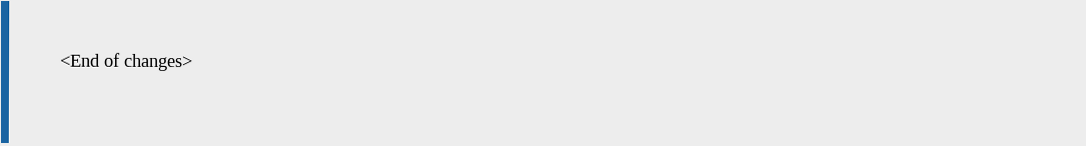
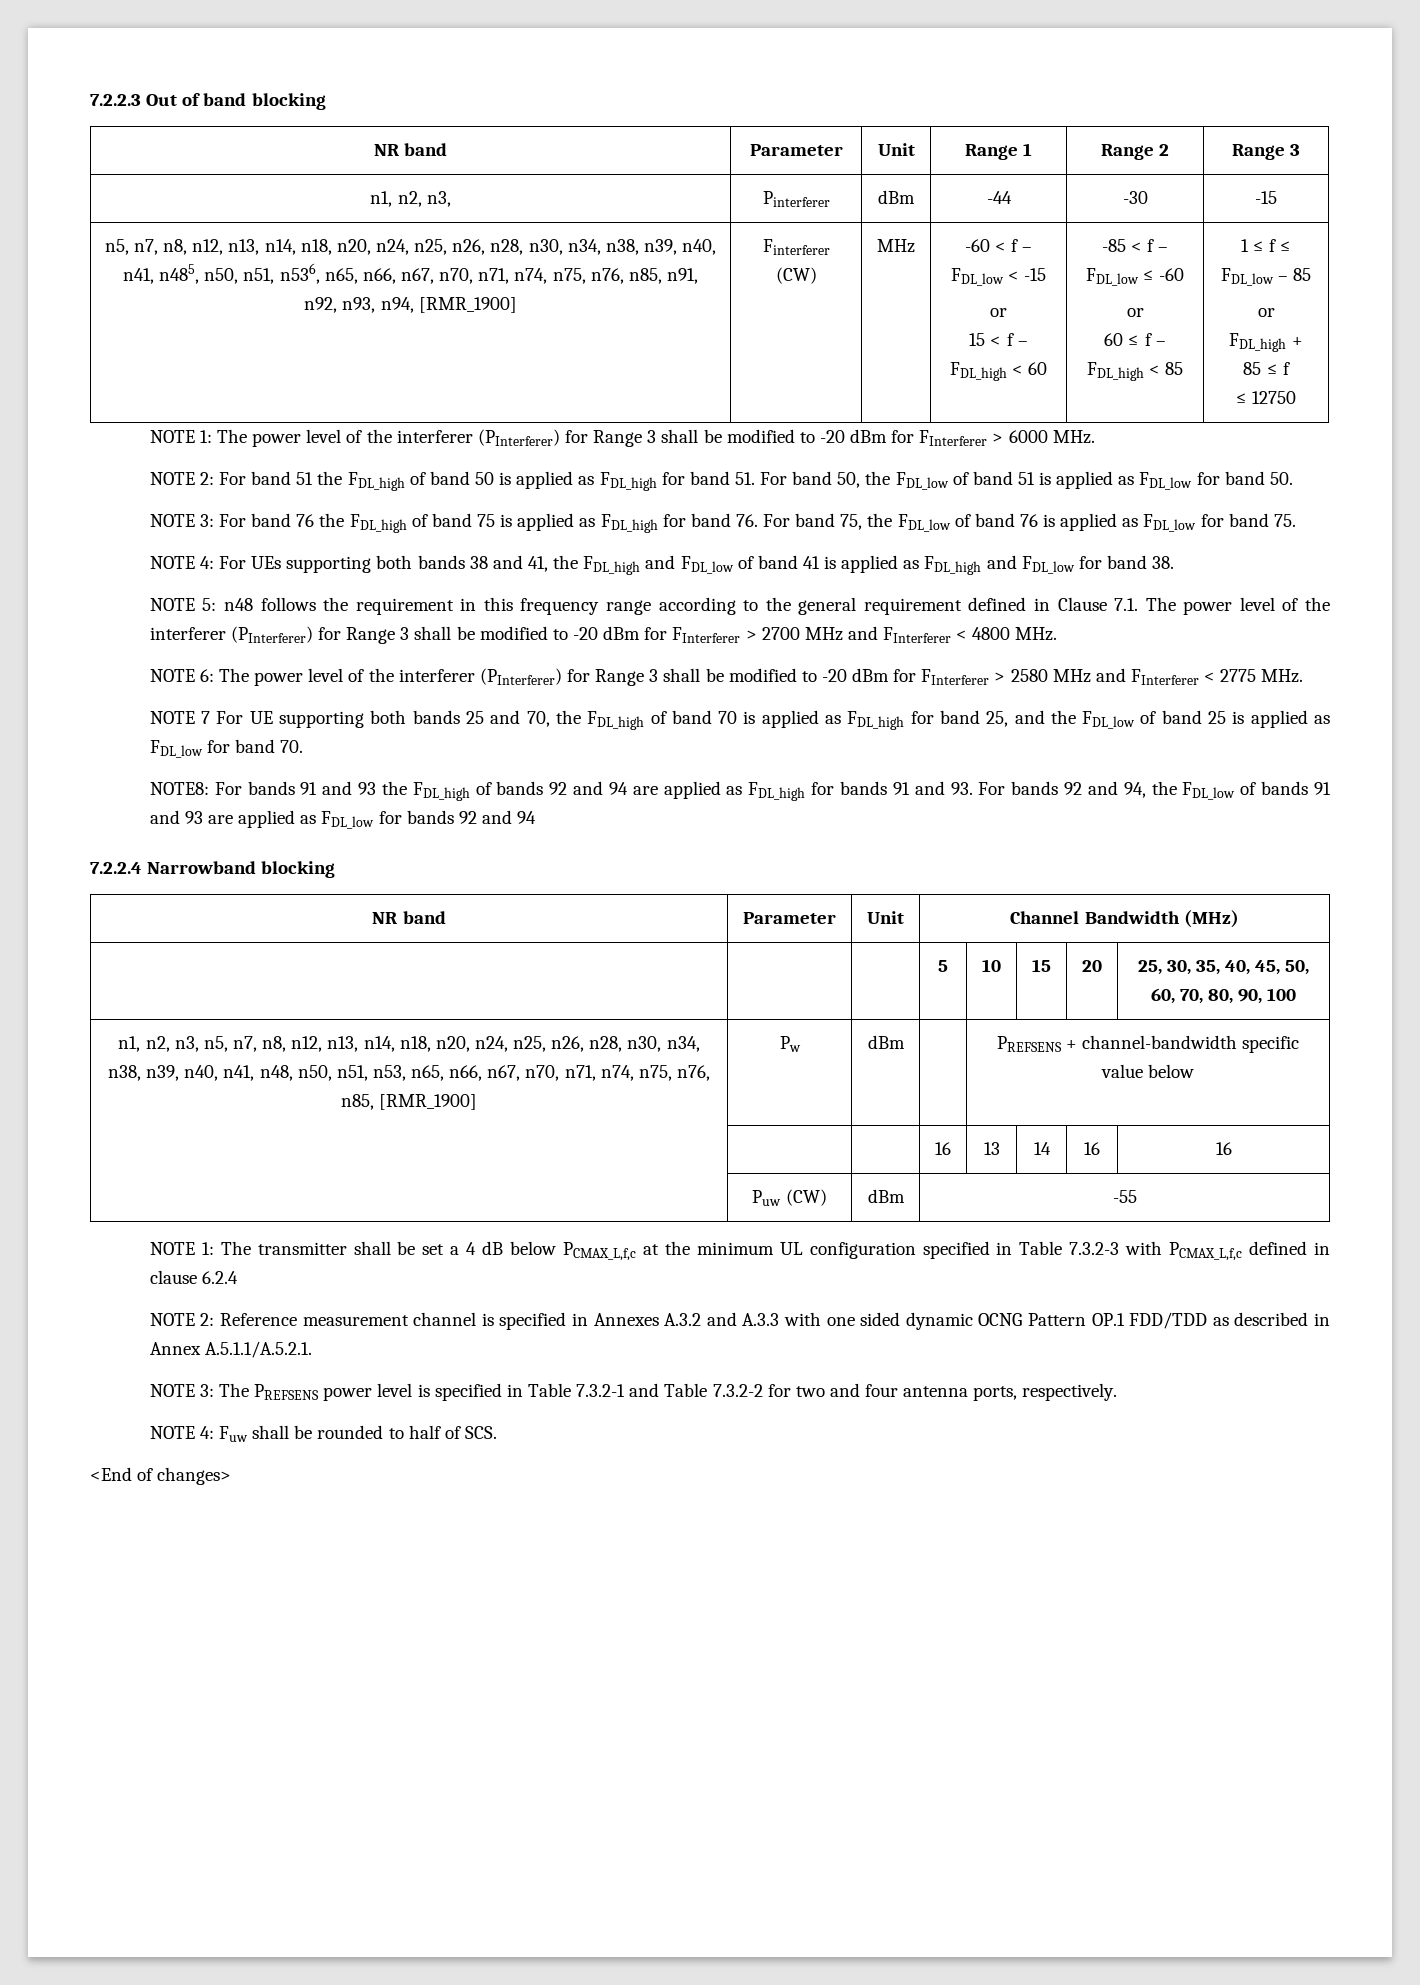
+ 7.2.2.3 Out of band blocking
+ NR band | Parameter | Unit | Range 1 | Range 2 | Range 3
+ n1, n2, n3, | Pinterferer | dBm | -44 | -30 | -15
+ n5, n7, n8, n12, n13, n14, n18, n20, n24, n25, n26, n28, n30, n34, n38, n39, n40, n41, n485, n50, n51, n536, n65, n66, n67, n70, n71, n74, n75, n76, n85, n91, n92, n93, n94, [RMR_1900] | Finterferer (CW) | MHz | -60 < f – FDL_low < -15
+ or
+ 15 < f – FDL_high < 60 | -85 < f – FDL_low ≤ -60
+ or
+ 60 ≤ f – FDL_high < 85 | 1 ≤ f ≤ FDL_low – 85
+ or
+ FDL_high + 85 ≤ f
+ ≤ 12750
+ NOTE 1: The power level of the interferer (PInterferer) for Range 3 shall be modified to -20 dBm for FInterferer > 6000 MHz.
+ NOTE 2: For band 51 the FDL_high of band 50 is applied as FDL_high for band 51. For band 50, the FDL_low of band 51 is applied as FDL_low for band 50.
+ NOTE 3: For band 76 the FDL_high of band 75 is applied as FDL_high for band 76. For band 75, the FDL_low of band 76 is applied as FDL_low for band 75.
+ NOTE 4: For UEs supporting both bands 38 and 41, the FDL_high and FDL_low of band 41 is applied as FDL_high and FDL_low for band 38.
+ NOTE 5: n48 follows the requirement in this frequency range according to the general requirement defined in Clause 7.1. The power level of the interferer (PInterferer) for Range 3 shall be modified to -20 dBm for FInterferer > 2700 MHz and FInterferer < 4800 MHz.
+ NOTE 6: The power level of the interferer (PInterferer) for Range 3 shall be modified to -20 dBm for FInterferer > 2580 MHz and FInterferer < 2775 MHz.
+ NOTE 7 For UE supporting both bands 25 and 70, the FDL_high of band 70 is applied as FDL_high for band 25, and the FDL_low of band 25 is applied as FDL_low for band 70.
+ NOTE8: For bands 91 and 93 the FDL_high of bands 92 and 94 are applied as FDL_high for bands 91 and 93. For bands 92 and 94, the FDL_low of bands 91 and 93 are applied as FDL_low for bands 92 and 94
+ 7.2.2.4 Narrowband blocking
+ NR band | Parameter | Unit | Channel Bandwidth (MHz)
+ | | | 5 | 10 | 15 | 20 | 25, 30, 35, 40, 45, 50, 60, 70, 80, 90, 100
+ n1, n2, n3, n5, n7, n8, n12, n13, n14, n18, n20, n24, n25, n26, n28, n30, n34, n38, n39, n40, n41, n48, n50, n51, n53, n65, n66, n67, n70, n71, n74, n75, n76, n85, [RMR_1900] | Pw | dBm | | PREFSENS + channel-bandwidth specific value below
+ | | | 16 | 13 | 14 | 16 | 16
+ | Puw (CW) | dBm | -55
+ NOTE 1: The transmitter shall be set a 4 dB below PCMAX_L,f,c at the minimum UL configuration specified in Table 7.3.2-3 with PCMAX_L,f,c defined in clause 6.2.4
+ NOTE 2: Reference measurement channel is specified in Annexes A.3.2 and A.3.3 with one sided dynamic OCNG Pattern OP.1 FDD/TDD as described in Annex A.5.1.1/A.5.2.1.
+ NOTE 3: The PREFSENS power level is specified in Table 7.3.2-1 and Table 7.3.2-2 for two and four antenna ports, respectively.
+ NOTE 4: Fuw shall be rounded to half of SCS.

